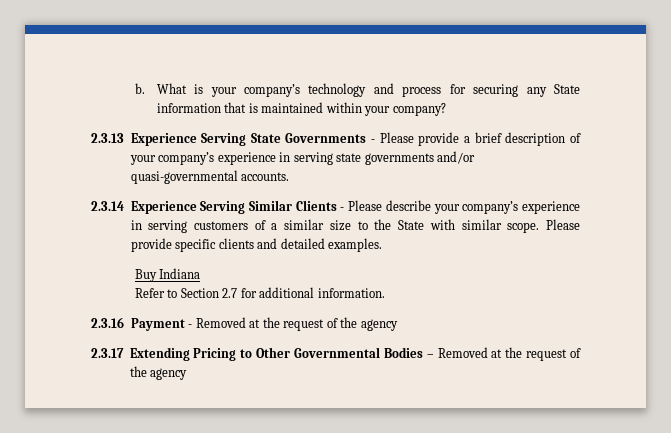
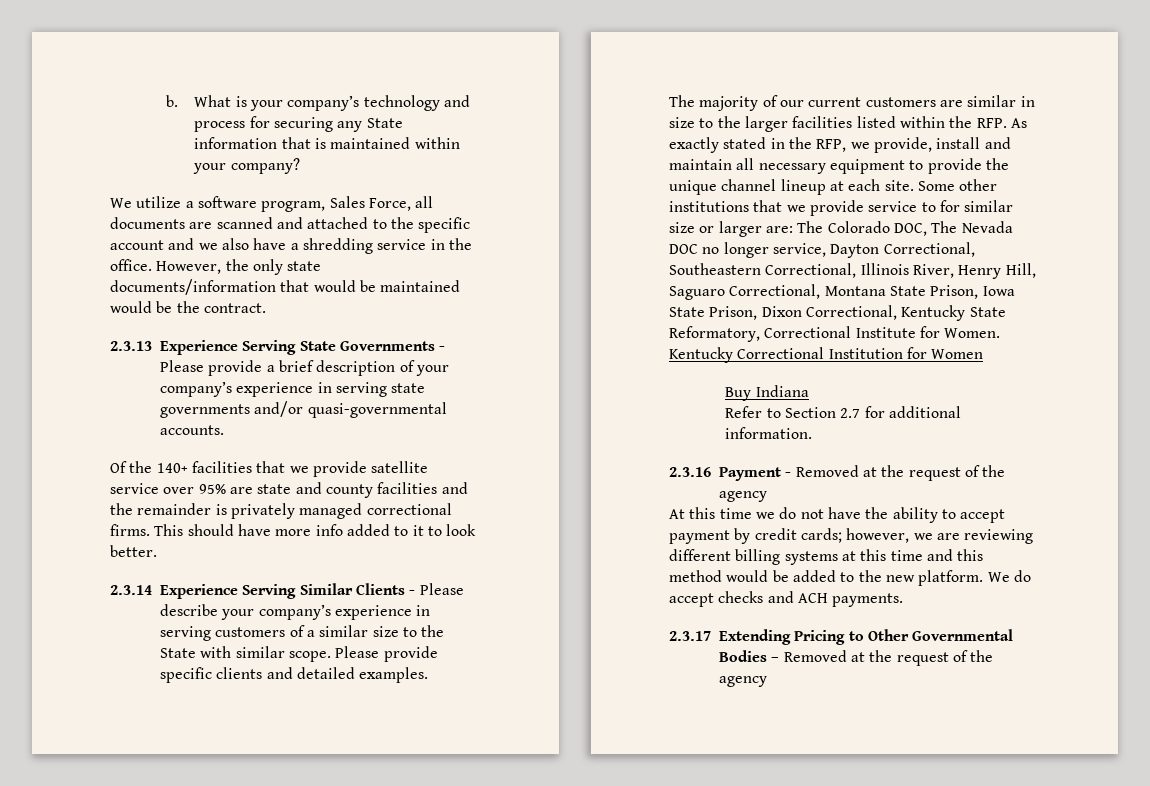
+ We utilize a software program, Sales Force, all documents are scanned and attached to the specific account and we also have a shredding service in the office. However, the only state documents/information that would be maintained would be the contract.
+ Of the 140+ facilities that we provide satellite service over 95% are state and county facilities and the remainder is privately managed correctional firms. This should have more info added to it to look better.
+ The majority of our current customers are similar in size to the larger facilities listed within the RFP. As exactly stated in the RFP, we provide, install and maintain all necessary equipment to provide the unique channel lineup at each site. Some other institutions that we provide service to for similar size or larger are: The Colorado DOC, The Nevada DOC no longer service, Dayton Correctional, Southeastern Correctional, Illinois River, Henry Hill, Saguaro Correctional, Montana State Prison, Iowa State Prison, Dixon Correctional, Kentucky State Reformatory, Correctional Institute for Women. Kentucky Correctional Institution for Women
+ At this time we do not have the ability to accept payment by credit cards; however, we are reviewing different billing systems at this time and this method would be added to the new platform. We do accept checks and ACH payments.

